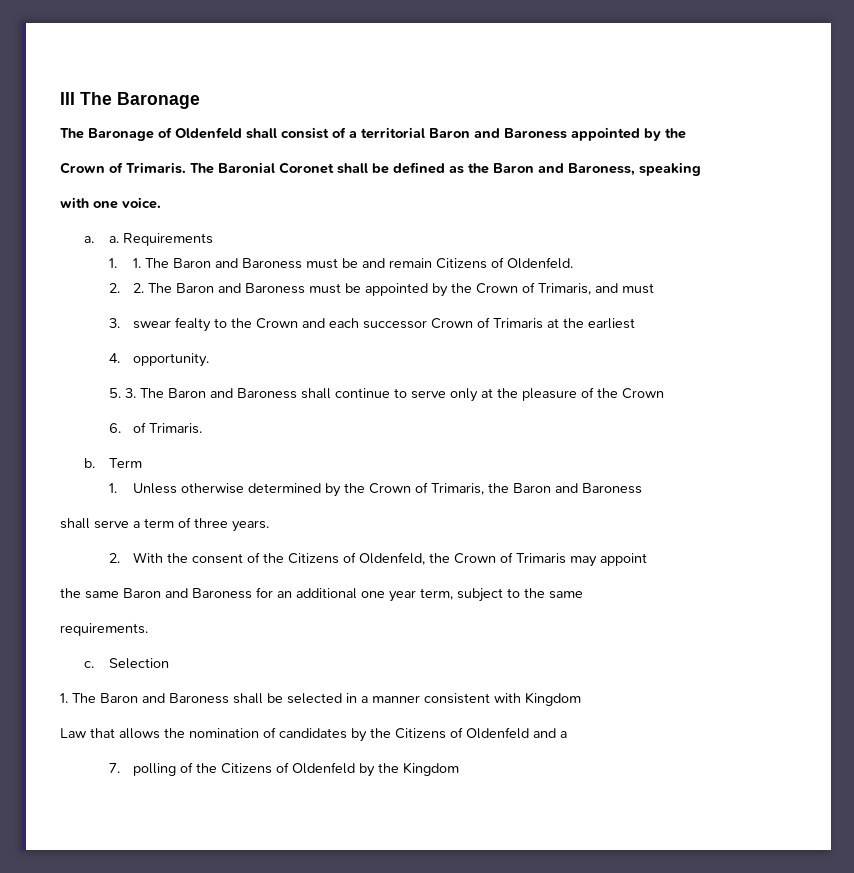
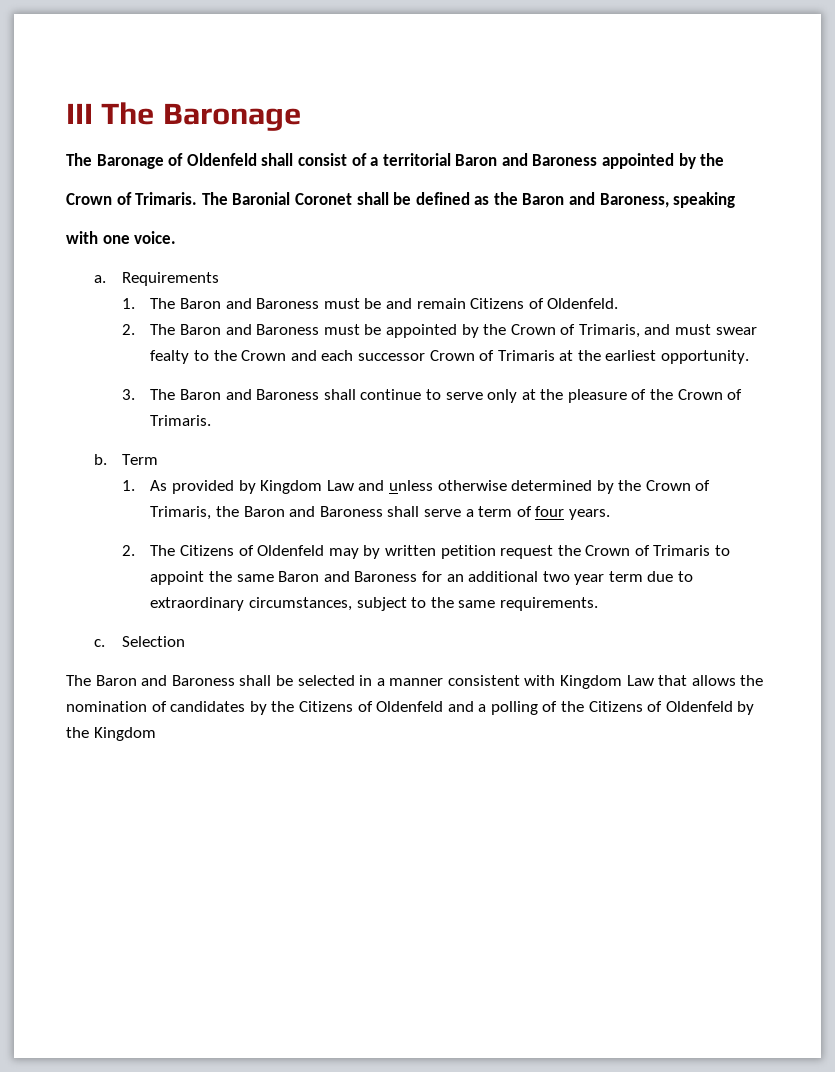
- a. a.
+ a.
- 1. 1. The Baron and Baroness must be and remain Citizens of Oldenfeld.
+ 1. The Baron and Baroness must be and remain Citizens of Oldenfeld.
- 2. 2. The Baron and Baroness must be appointed by the Crown of Trimaris, and must
- 3. swear fealty to the Crown and each successor Crown of Trimaris at the earliest
- 4. opportunity.
+ 2. The Baron and Baroness must be appointed by the Crown of Trimaris, and must swear fealty to the Crown and each successor Crown of Trimaris at the earliest opportunity.
- 5. 3. The Baron and Baroness shall continue to serve only at the pleasure of the Crown
- 6. of Trimaris.
+ 3. The Baron and Baroness shall continue to serve only at the pleasure of the Crown of Trimaris.
- 1. Unless otherwise determined by the Crown of Trimaris, the Baron and Baroness
- shall serve a term of three years.
+ 1. As provided by Kingdom Law and unless otherwise determined by the Crown of Trimaris, the Baron and Baroness shall serve a term of four years.
- 2. With the consent of the Citizens of Oldenfeld, the Crown of Trimaris may appoint
- the same Baron and Baroness for an additional one year term, subject to the same
- requirements.
+ 2. The Citizens of Oldenfeld may by written petition request the Crown of Trimaris to appoint the same Baron and Baroness for an additional two year term due to extraordinary circumstances, subject to the same requirements.
- 1. The Baron and Baroness shall be selected in a manner consistent with Kingdom
- Law that allows the nomination of candidates by the Citizens of Oldenfeld and a
- 7. polling of the Citizens of Oldenfeld by the Kingdom
+ The Baron and Baroness shall be selected in a manner consistent with Kingdom Law that allows the nomination of candidates by the Citizens of Oldenfeld and a polling of the Citizens of Oldenfeld by the Kingdom

